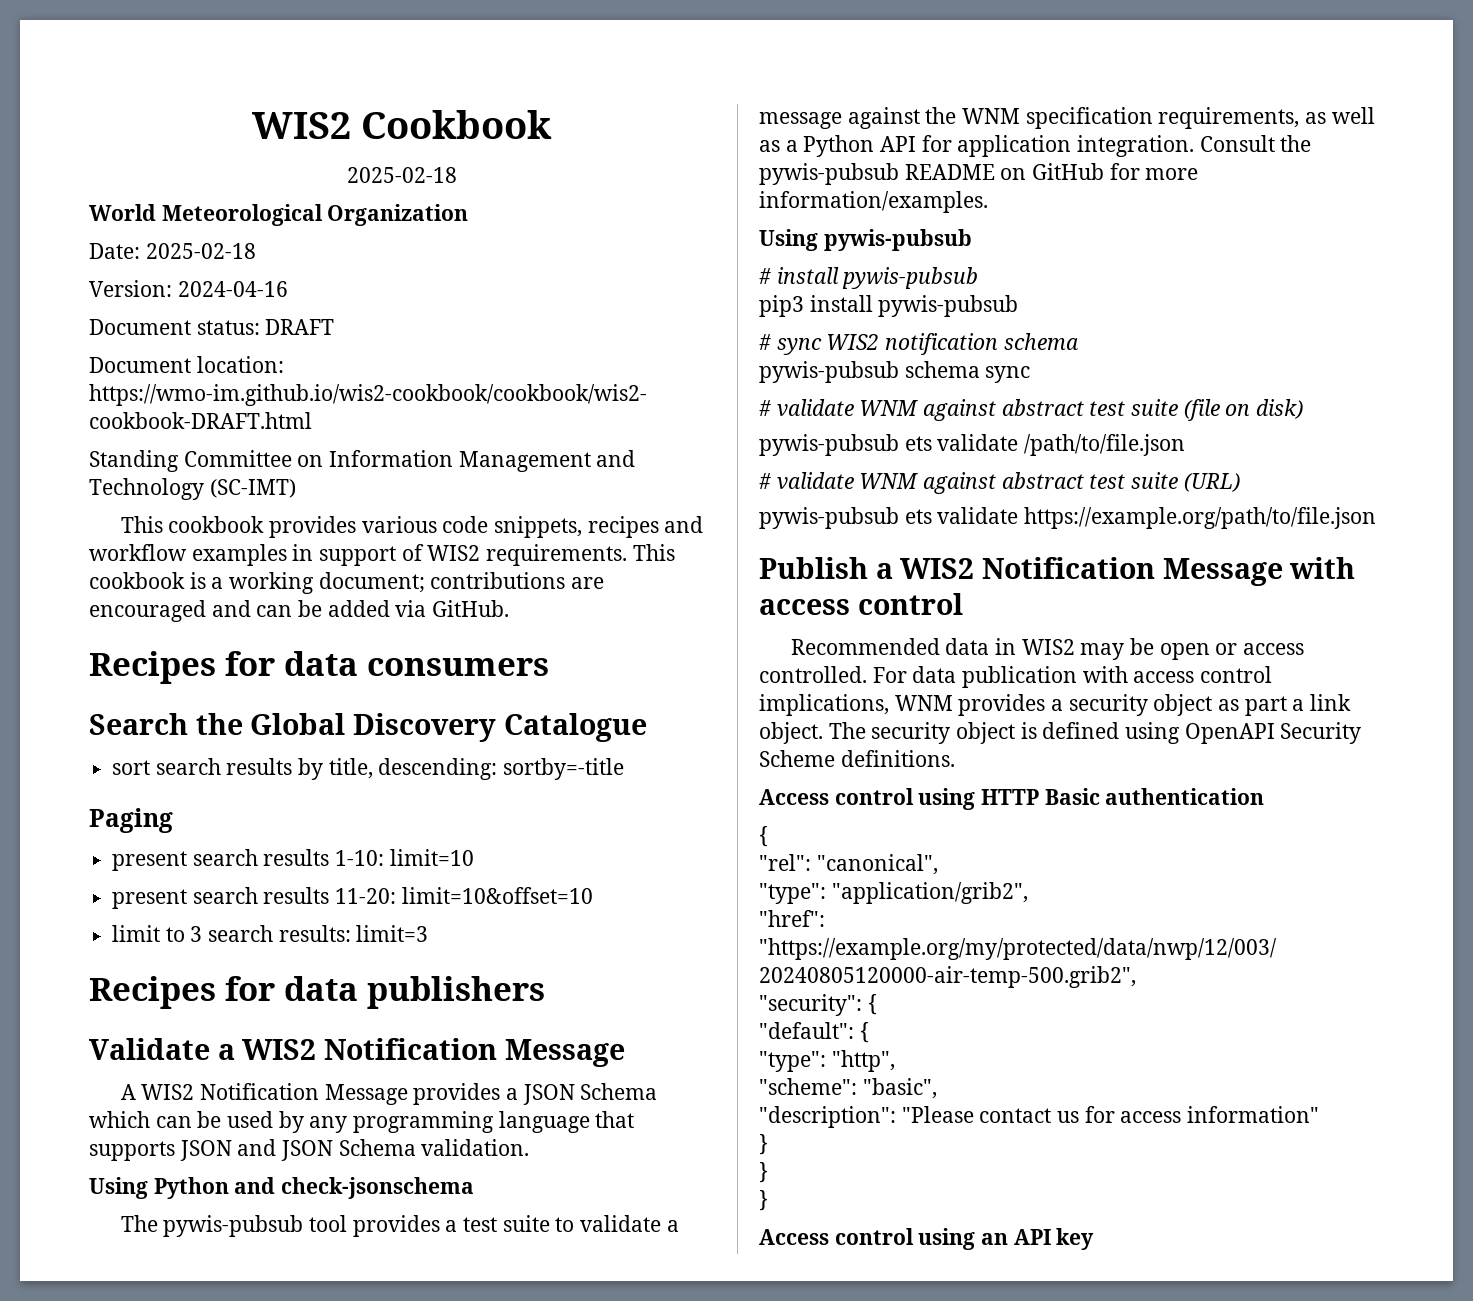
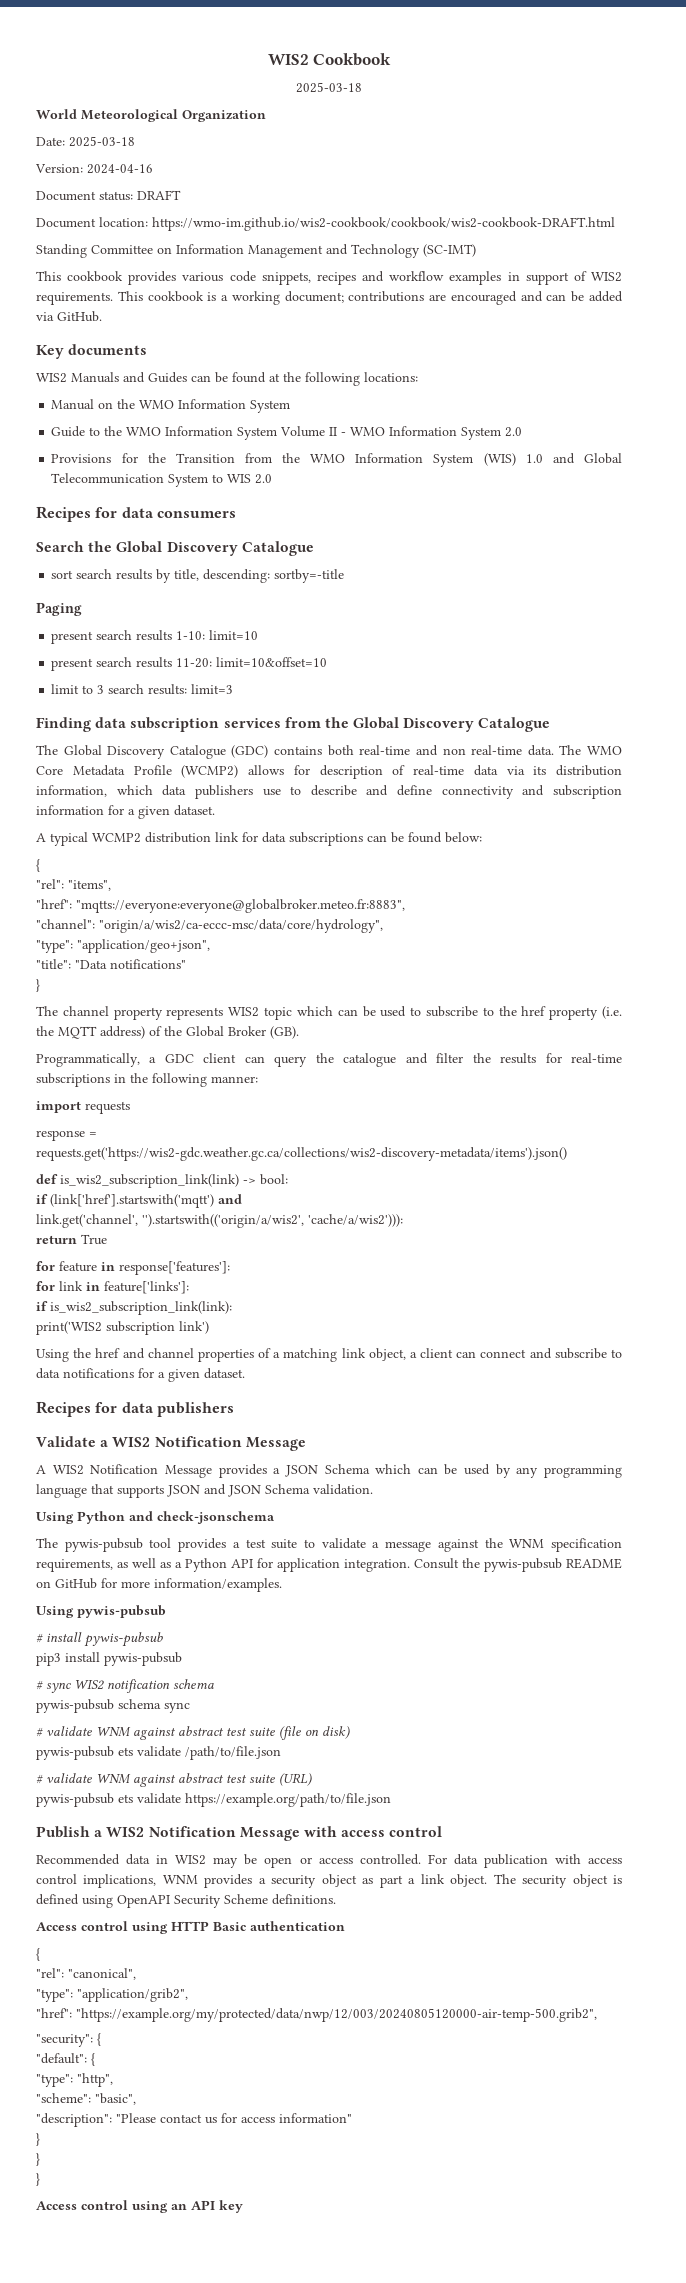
  WIS2 Cookbook
- 2025-02-18
+ 2025-03-18
- Date: 2025-02-18
+ Date: 2025-03-18
+ Key documents
+ WIS2 Manuals and Guides can be found at the following locations:
+ Manual on the WMO Information System
+ Guide to the WMO Information System Volume II - WMO Information System 2.0
+ Provisions for the Transition from the WMO Information System (WIS) 1.0 and Global Telecommunication System to WIS 2.0
+ Finding data subscription services from the Global Discovery Catalogue
+ The Global Discovery Catalogue (GDC) contains both real-time and non real-time data. The WMO Core Metadata Profile (WCMP2) allows for description of real-time data via its distribution information, which data publishers use to describe and define connectivity and subscription information for a given dataset.
+ A typical WCMP2 distribution link for data subscriptions can be found below:
+ {
+ "rel": "items",
+ "href": "mqtts://everyone:everyone@globalbroker.meteo.fr:8883",
+ "channel": "origin/a/wis2/ca-eccc-msc/data/core/hydrology",
+ "type": "application/geo+json",
+ "title": "Data notifications"
+ }
+ The channel property represents WIS2 topic which can be used to subscribe to the href property (i.e. the MQTT address) of the Global Broker (GB).
+ Programmatically, a GDC client can query the catalogue and filter the results for real-time subscriptions in the following manner:
+ import requests
+ response = requests.get('https://wis2-gdc.weather.gc.ca/collections/wis2-discovery-metadata/items').json()
+ def is_wis2_subscription_link(link) -> bool:
+ if (link['href'].startswith('mqtt') and
+ link.get('channel', '').startswith(('origin/a/wis2', 'cache/a/wis2'))):
+ return True
+ for feature in response['features']:
+ for link in feature['links']:
+ if is_wis2_subscription_link(link):
+ print('WIS2 subscription link')
+ Using the href and channel properties of a matching link object, a client can connect and subscribe to data notifications for a given dataset.

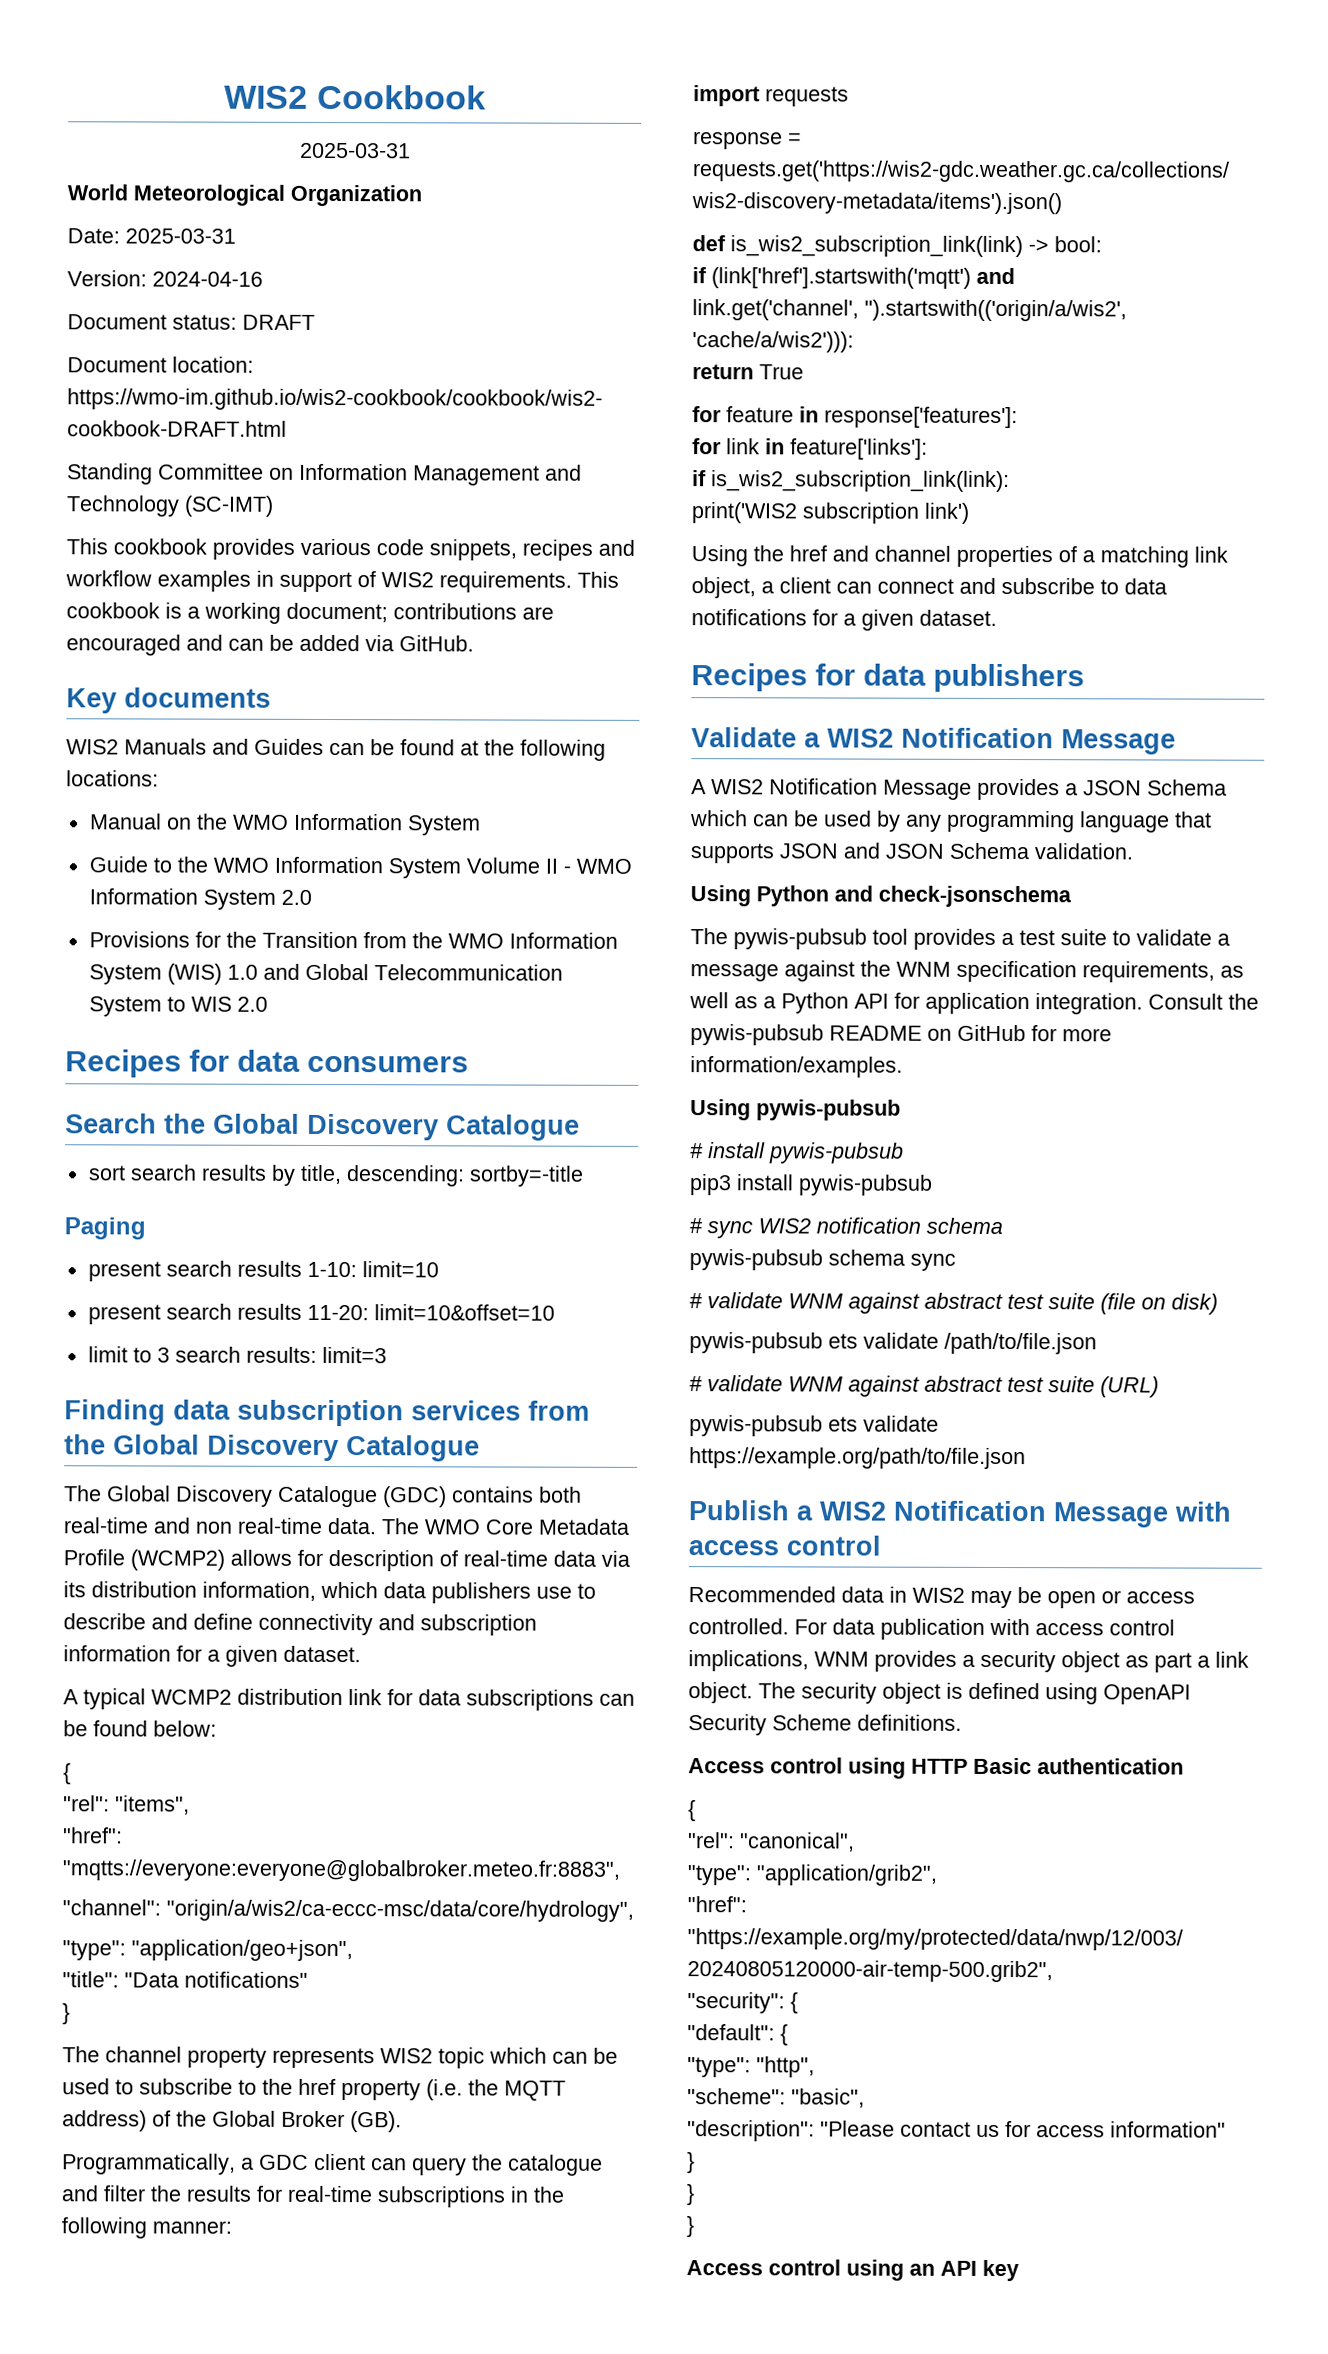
  WIS2 Cookbook
- 2025-03-18
+ 2025-03-31
- Date: 2025-03-18
+ Date: 2025-03-31

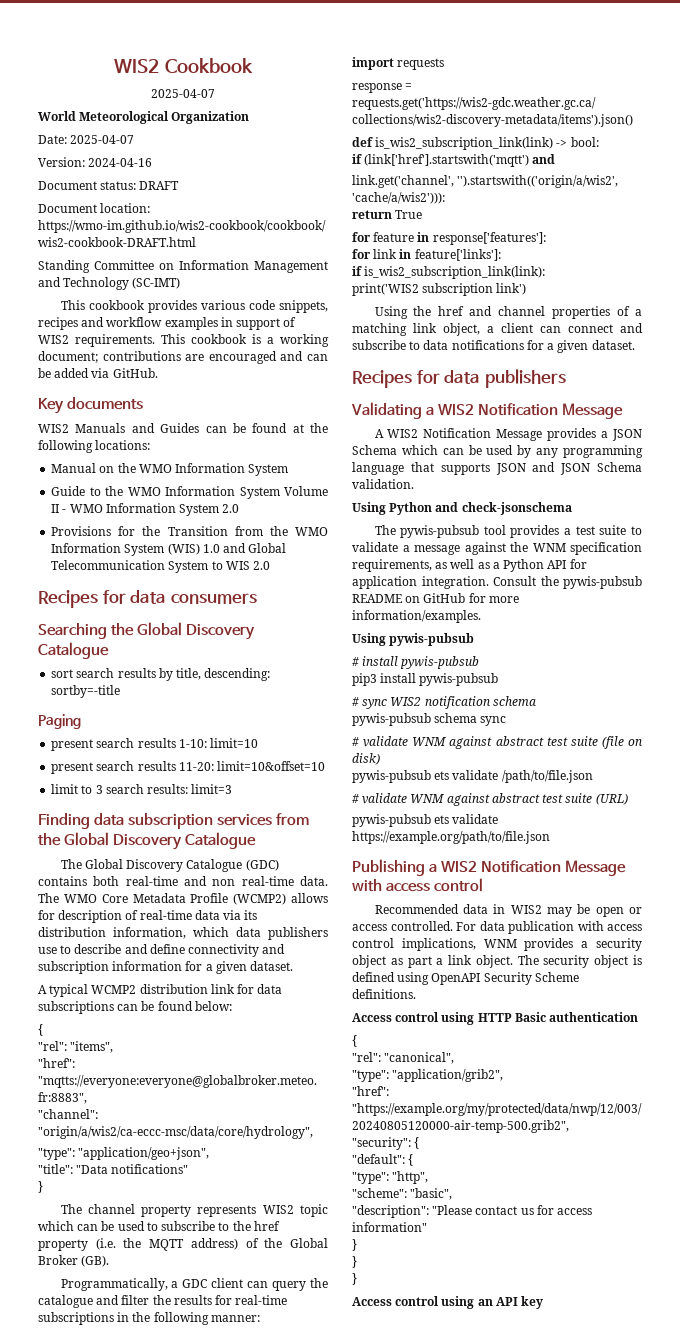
  WIS2 Cookbook
- 2025-03-31
+ 2025-04-07
- Date: 2025-03-31
+ Date: 2025-04-07
- Search the Global Discovery Catalogue
+ Searching the Global Discovery Catalogue
- Validate a WIS2 Notification Message
+ Validating a WIS2 Notification Message
- Publish a WIS2 Notification Message with access control
+ Publishing a WIS2 Notification Message with access control

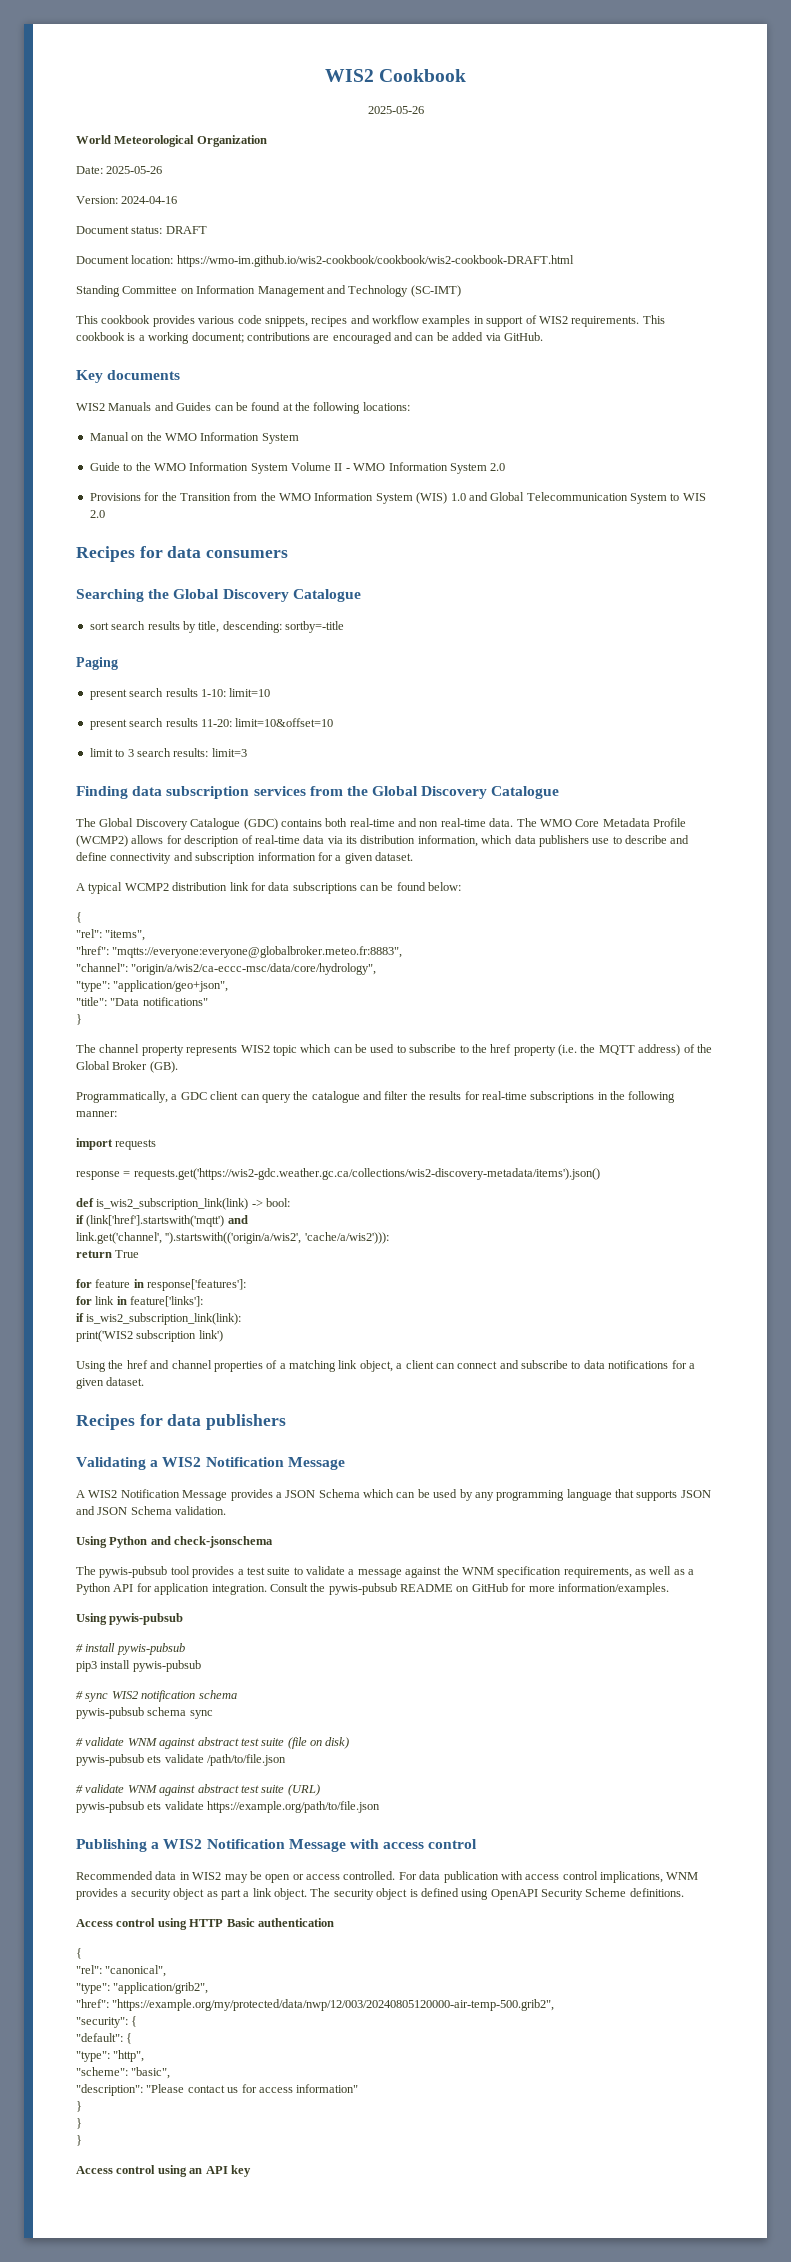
  WIS2 Cookbook
- 2025-04-07
+ 2025-05-26
- Date: 2025-04-07
+ Date: 2025-05-26

